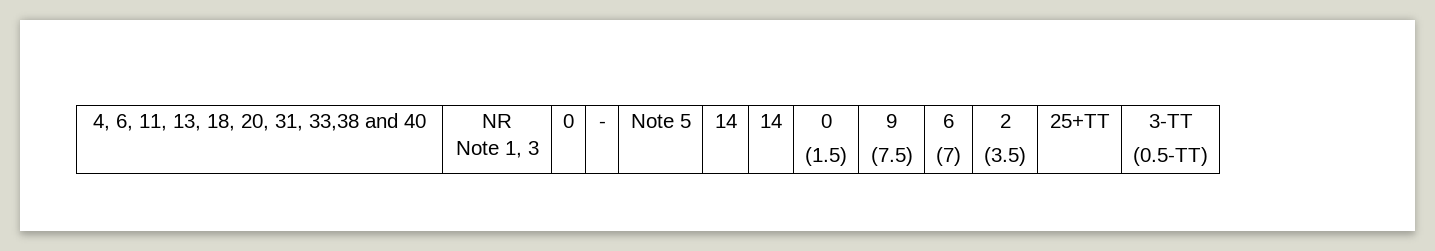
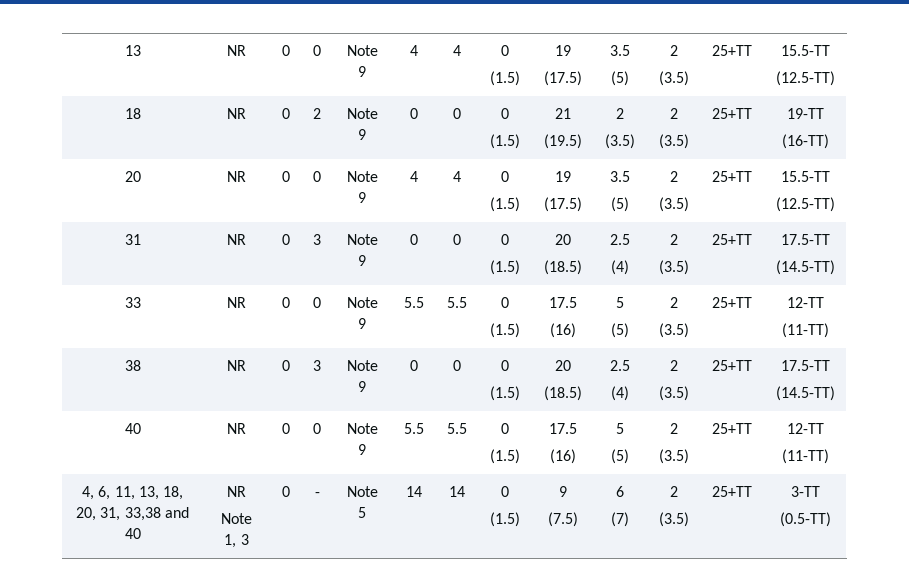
+ 13 | NR | 0 | 0 | Note 9 | 4 | 4 | 0
+ (1.5) | 19
+ (17.5) | 3.5
+ (5) | 2
+ (3.5) | 25+TT | 15.5-TT
+ (12.5-TT)
+ 18 | NR | 0 | 2 | Note 9 | 0 | 0 | 0
+ (1.5) | 21
+ (19.5) | 2
+ (3.5) | 2
+ (3.5) | 25+TT | 19-TT
+ (16-TT)
+ 20 | NR | 0 | 0 | Note 9 | 4 | 4 | 0
+ (1.5) | 19
+ (17.5) | 3.5
+ (5) | 2
+ (3.5) | 25+TT | 15.5-TT
+ (12.5-TT)
+ 31 | NR | 0 | 3 | Note 9 | 0 | 0 | 0
+ (1.5) | 20
+ (18.5) | 2.5
+ (4) | 2
+ (3.5) | 25+TT | 17.5-TT
+ (14.5-TT)
+ 33 | NR | 0 | 0 | Note 9 | 5.5 | 5.5 | 0
+ (1.5) | 17.5
+ (16) | 5
+ (5) | 2
+ (3.5) | 25+TT | 12-TT
+ (11-TT)
+ 38 | NR | 0 | 3 | Note 9 | 0 | 0 | 0
+ (1.5) | 20
+ (18.5) | 2.5
+ (4) | 2
+ (3.5) | 25+TT | 17.5-TT
+ (14.5-TT)
+ 40 | NR | 0 | 0 | Note 9 | 5.5 | 5.5 | 0
+ (1.5) | 17.5
+ (16) | 5
+ (5) | 2
+ (3.5) | 25+TT | 12-TT
+ (11-TT)

